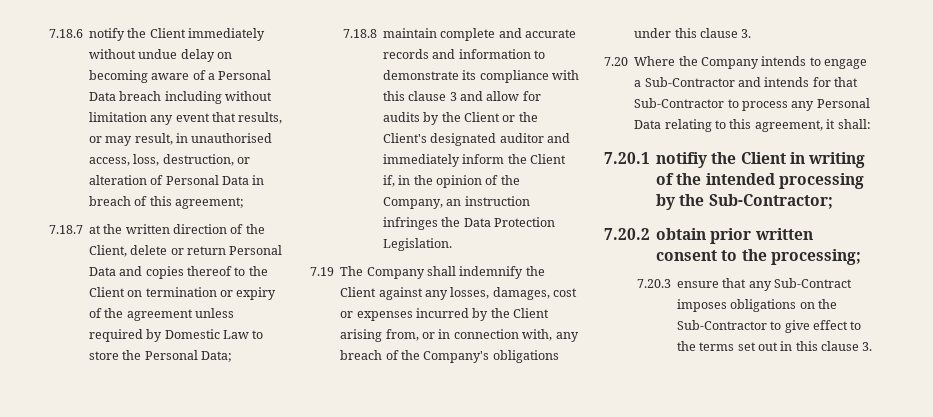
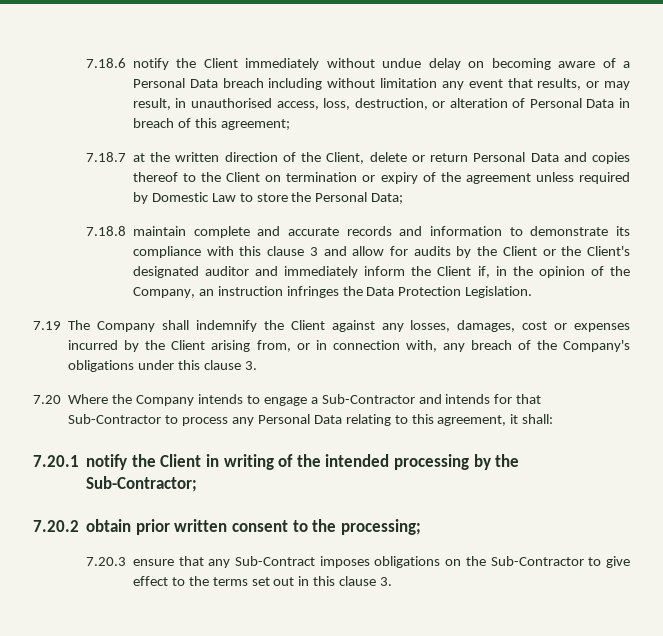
- 7.20.1 notifiy the Client in writing of the intended processing by the Sub-Contractor;
+ 7.20.1 notify the Client in writing of the intended processing by the Sub-Contractor;

